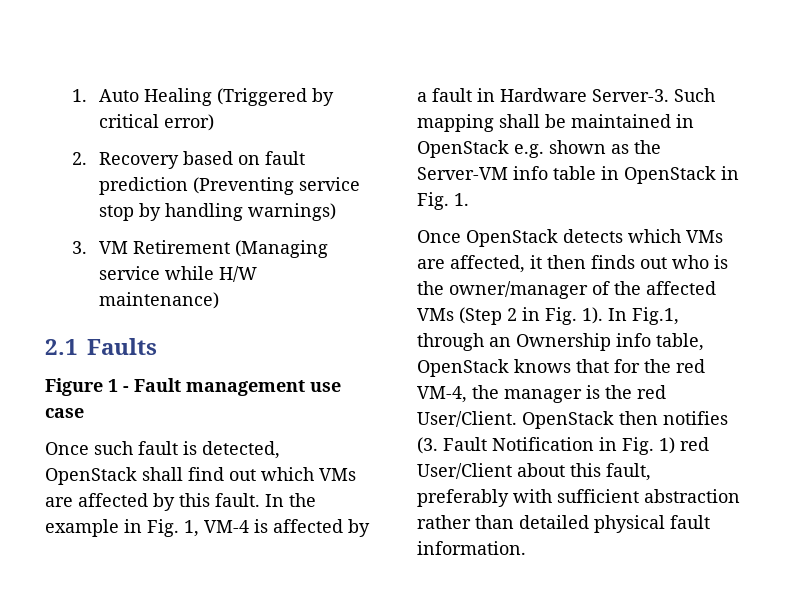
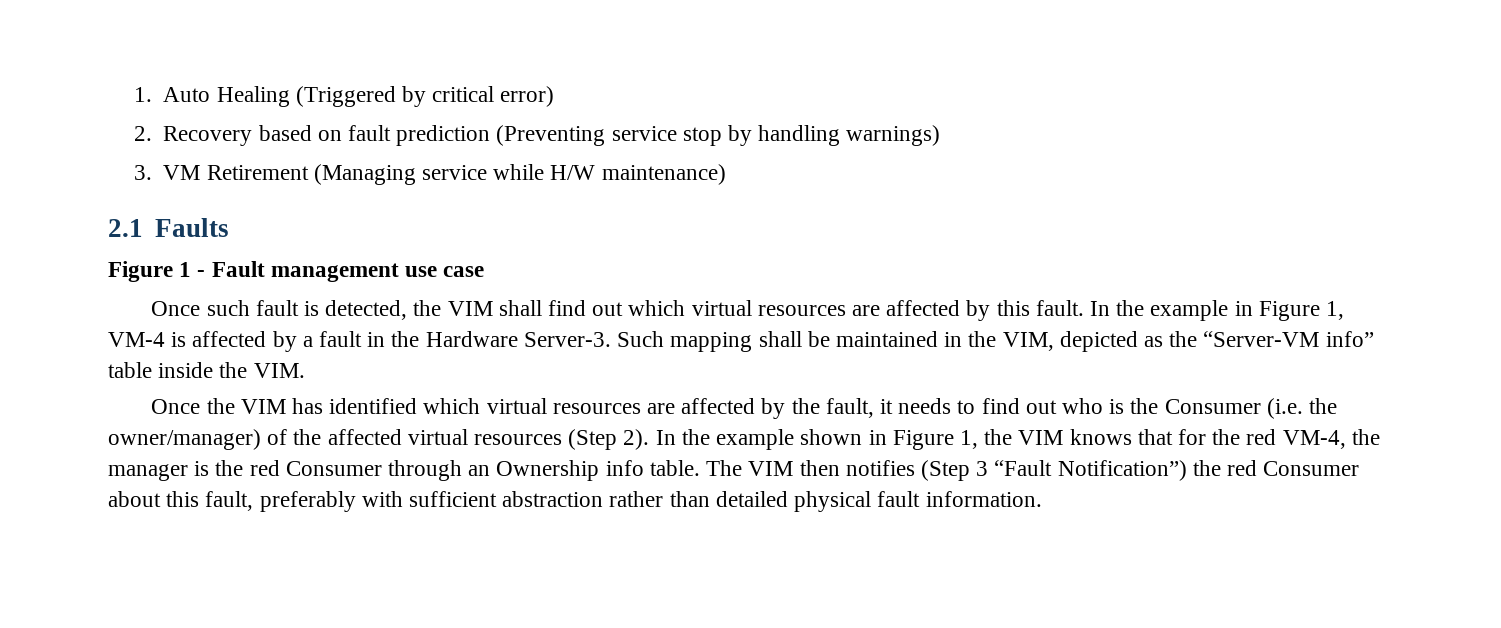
- Once such fault is detected, OpenStack shall find out which VMs are affected by this fault.
+ Once such fault is detected, the VIM shall find out which virtual resources are affected by this fault.
- In the example in Fig. 1, VM-4 is affected by a fault in Hardware Server-3.
+ In the example in Figure 1, VM-4 is affected by a fault in the Hardware Server-3.
- Such mapping shall be maintained in OpenStack e.g. shown as the Server-VM info table in OpenStack in Fig. 1.
- Once OpenStack detects which VMs are affected, it then finds out who is the owner/manager of the affected VMs (Step 2 in Fig. 1). In Fig.1, through an Ownership info table, OpenStack knows that for the red VM-4, the manager is the red User/Client. OpenStack then notifies (3. Fault Notification in Fig. 1) red User/Client about this fault, preferably with sufficient abstraction rather than detailed physical fault information.
+ Such mapping shall be maintained in the VIM, depicted as the “Server-VM info” table inside the VIM.
+ Once the VIM has identified which virtual resources are affected by the fault, it needs to find out who is the Consumer (i.e. the owner/manager) of the affected virtual resources (Step 2). In the example shown in Figure 1, the VIM knows that for the red VM-4, the manager is the red Consumer through an Ownership info table. The VIM then notifies (Step 3 “Fault Notification”) the red Consumer about this fault, preferably with sufficient abstraction rather than detailed physical fault information.

